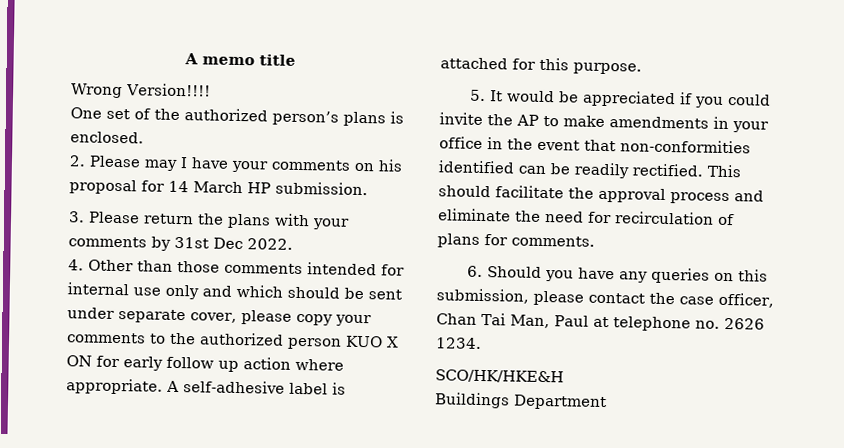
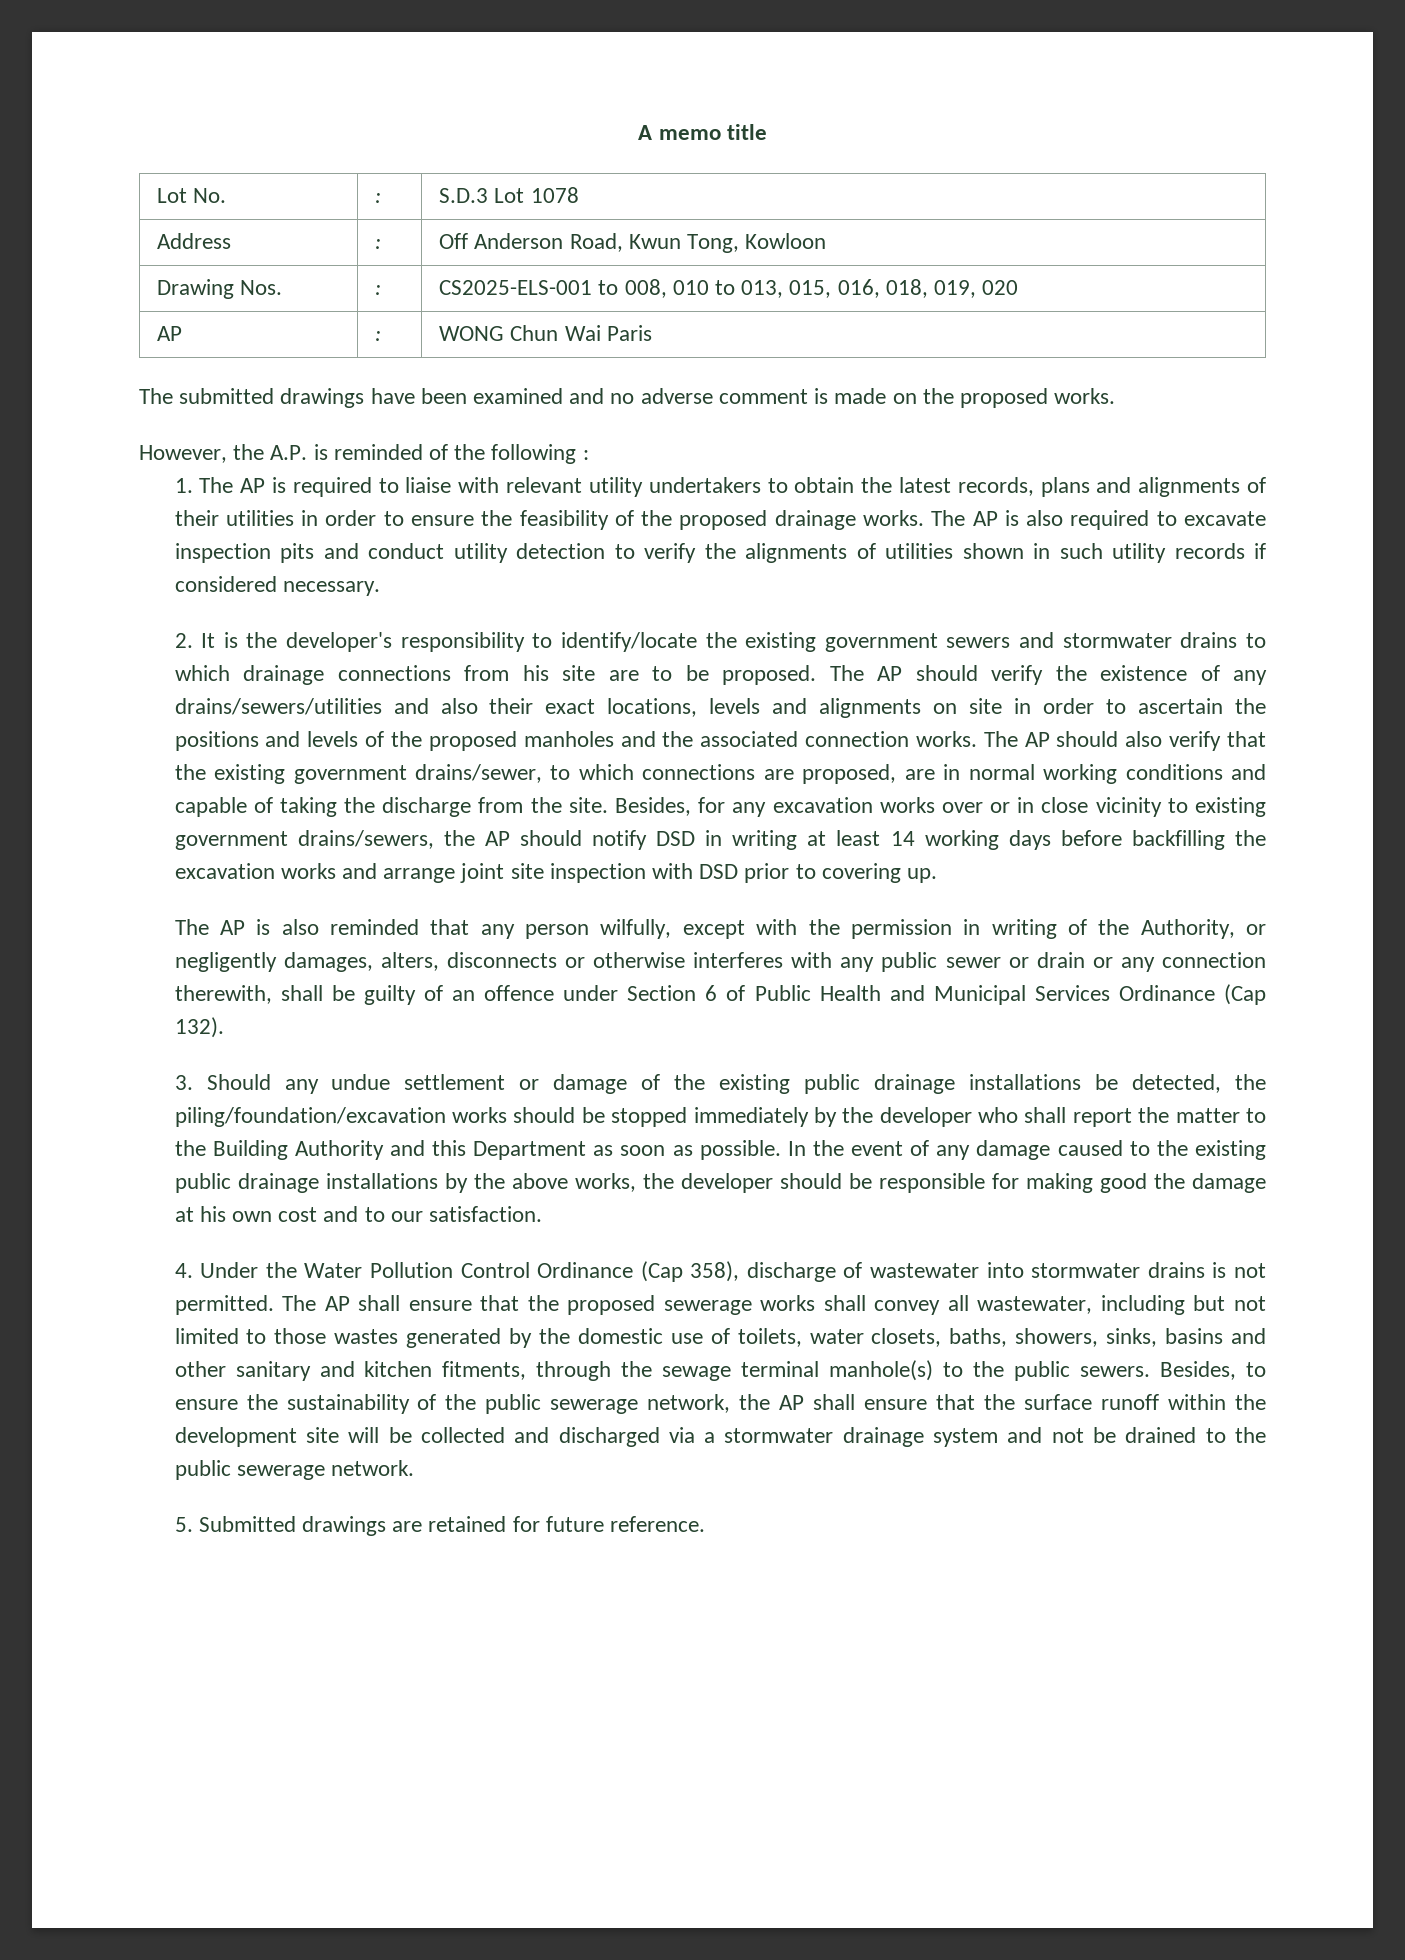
- Wrong Version!!!!
- One set of the authorized person’s plans is enclosed.
- 2. Please may I have your comments on his proposal for 14 March HP submission.
- 3. Please return the plans with your comments by 31st Dec 2022.
- 4. Other than those comments intended for internal use only and which should be sent under separate cover, please copy your comments to the authorized person KUO X ON for early follow up action where appropriate. A self-adhesive label is attached for this purpose.
- 5. It would be appreciated if you could invite the AP to make amendments in your office in the event that non-conformities identified can be readily rectified. This should facilitate the approval process and eliminate the need for recirculation of plans for comments.
- 6. Should you have any queries on this submission, please contact the case officer, Chan Tai Man, Paul at telephone no. 2626 1234.
- SCO/HK/HKE&H
- Buildings Department
+ Lot No. | : | S.D.3 Lot 1078
+ Address | : | Off Anderson Road, Kwun Tong, Kowloon
+ Drawing Nos. | : | CS2025-ELS-001 to 008, 010 to 013, 015, 016, 018, 019, 020
+ AP | : | WONG Chun Wai Paris
+ The submitted drawings have been examined and no adverse comment is made on the proposed works.
+ However, the A.P. is reminded of the following :
+ 1. The AP is required to liaise with relevant utility undertakers to obtain the latest records, plans and alignments of their utilities in order to ensure the feasibility of the proposed drainage works. The AP is also required to excavate inspection pits and conduct utility detection to verify the alignments of utilities shown in such utility records if considered necessary.
+ 2. It is the developer's responsibility to identify/locate the existing government sewers and stormwater drains to which drainage connections from his site are to be proposed. The AP should verify the existence of any drains/sewers/utilities and also their exact locations, levels and alignments on site in order to ascertain the positions and levels of the proposed manholes and the associated connection works. The AP should also verify that the existing government drains/sewer, to which connections are proposed, are in normal working conditions and capable of taking the discharge from the site. Besides, for any excavation works over or in close vicinity to existing government drains/sewers, the AP should notify DSD in writing at least 14 working days before backfilling the excavation works and arrange joint site inspection with DSD prior to covering up.
+ The AP is also reminded that any person wilfully, except with the permission in writing of the Authority, or negligently damages, alters, disconnects or otherwise interferes with any public sewer or drain or any connection therewith, shall be guilty of an offence under Section 6 of Public Health and Municipal Services Ordinance (Cap 132).
+ 3. Should any undue settlement or damage of the existing public drainage installations be detected, the piling/foundation/excavation works should be stopped immediately by the developer who shall report the matter to the Building Authority and this Department as soon as possible. In the event of any damage caused to the existing public drainage installations by the above works, the developer should be responsible for making good the damage at his own cost and to our satisfaction.
+ 4. Under the Water Pollution Control Ordinance (Cap 358), discharge of wastewater into stormwater drains is not permitted. The AP shall ensure that the proposed sewerage works shall convey all wastewater, including but not limited to those wastes generated by the domestic use of toilets, water closets, baths, showers, sinks, basins and other sanitary and kitchen fitments, through the sewage terminal manhole(s) to the public sewers. Besides, to ensure the sustainability of the public sewerage network, the AP shall ensure that the surface runoff within the development site will be collected and discharged via a stormwater drainage system and not be drained to the public sewerage network.
+ 5. Submitted drawings are retained for future reference.

